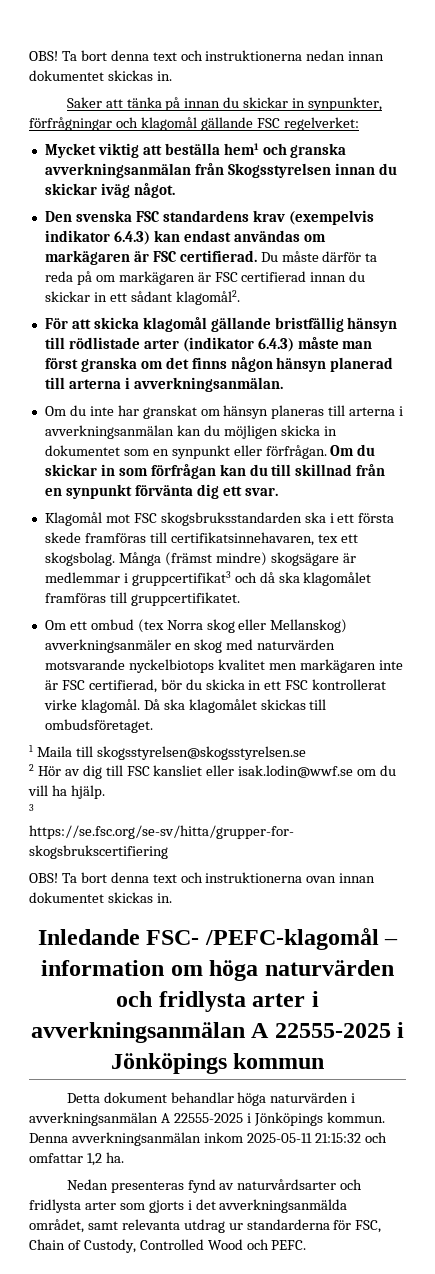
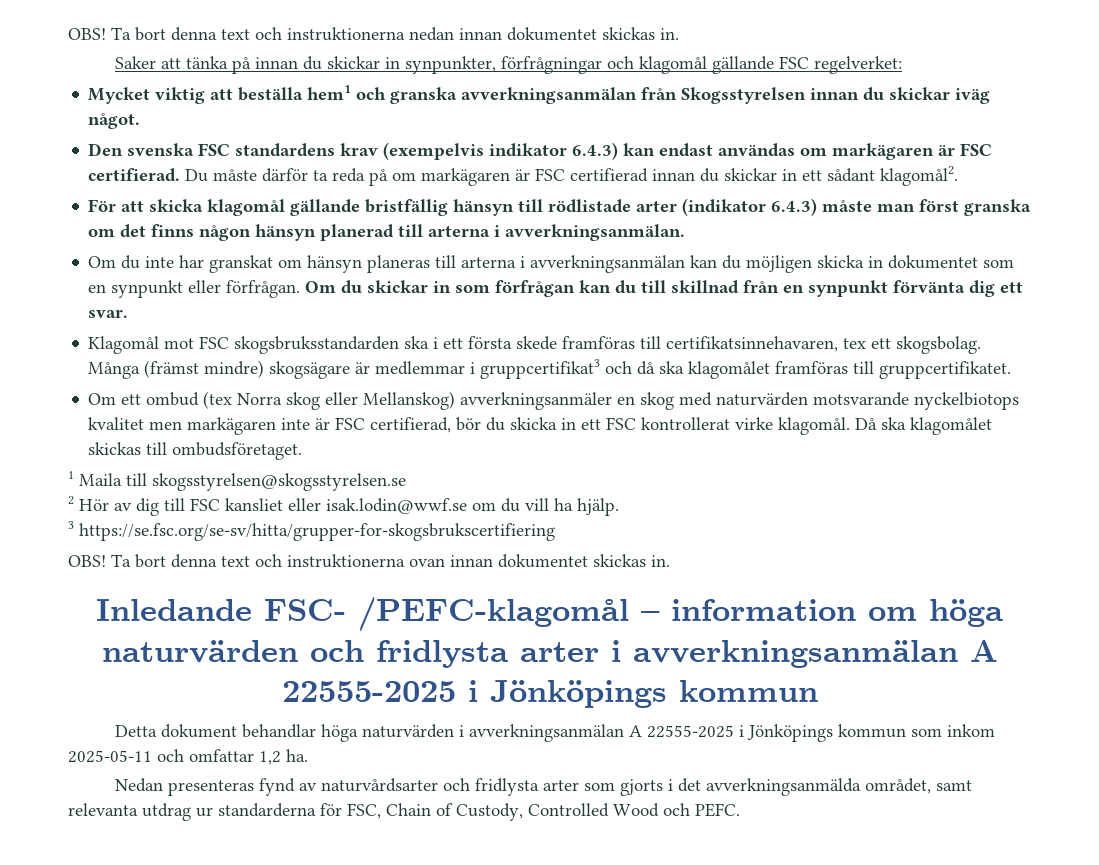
- Detta dokument behandlar höga naturvärden i avverkningsanmälan A 22555-2025 i Jönköpings kommun. Denna avverkningsanmälan inkom 2025-05-11 21:15:32 och omfattar 1,2 ha.
+ Detta dokument behandlar höga naturvärden i avverkningsanmälan A 22555-2025 i Jönköpings kommun som inkom 2025-05-11 och omfattar 1,2 ha.

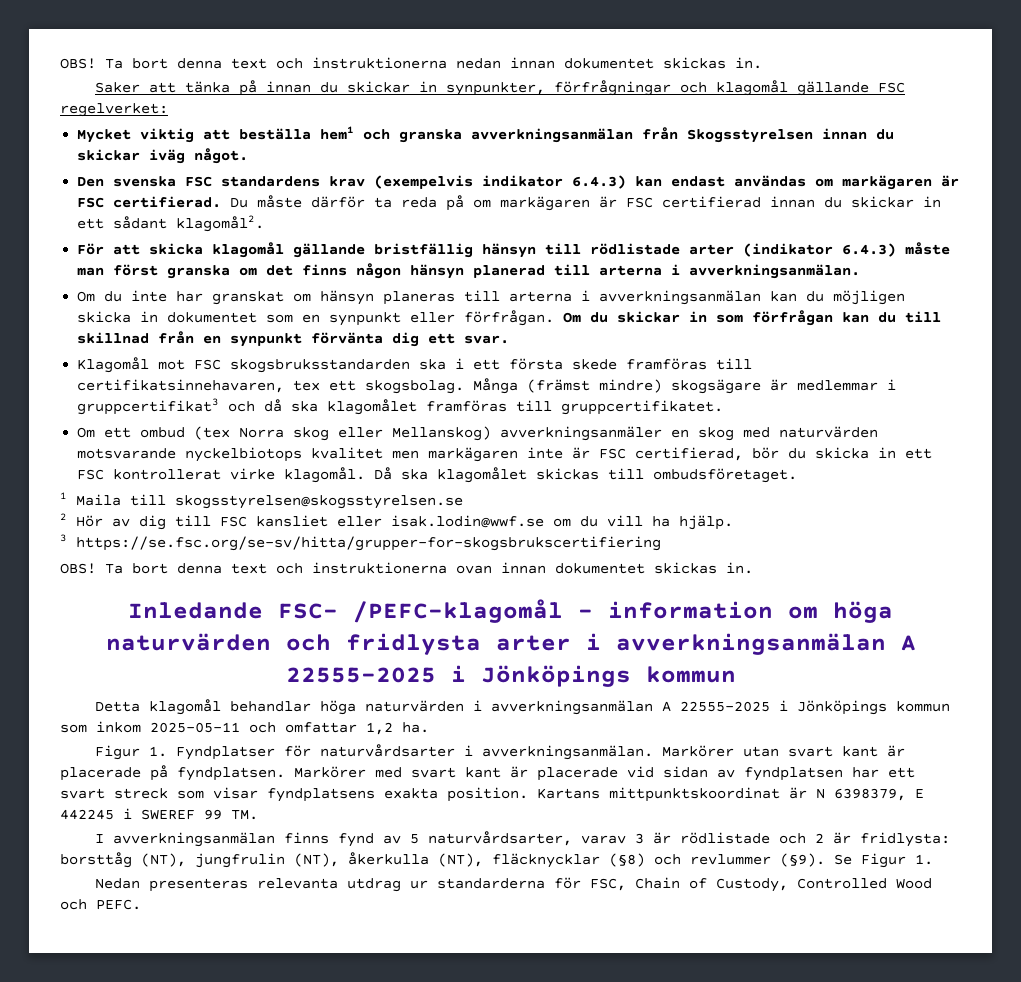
- Detta dokument behandlar höga naturvärden i avverkningsanmälan A 22555-2025 i Jönköpings kommun som inkom 2025-05-11 och omfattar 1,2 ha.
+ Detta klagomål behandlar höga naturvärden i avverkningsanmälan A 22555-2025 i Jönköpings kommun som inkom 2025-05-11 och omfattar 1,2 ha.
- Nedan presenteras fynd av naturvårdsarter och fridlysta arter som gjorts i det avverkningsanmälda området, samt relevanta utdrag ur standarderna för FSC, Chain of Custody, Controlled Wood och PEFC.
+ Figur 1. Fyndplatser för naturvårdsarter i avverkningsanmälan. Markörer utan svart kant är placerade på fyndplatsen. Markörer med svart kant är placerade vid sidan av fyndplatsen har ett svart streck som visar fyndplatsens exakta position. Kartans mittpunktskoordinat är N 6398379, E 442245 i SWEREF 99 TM.
+ I avverkningsanmälan finns fynd av 5 naturvårdsarter, varav 3 är rödlistade och 2 är fridlysta: borsttåg (NT), jungfrulin (NT), åkerkulla (NT), fläcknycklar (§8) och revlummer (§9). Se Figur 1.
+ Nedan presenteras relevanta utdrag ur standarderna för FSC, Chain of Custody, Controlled Wood och PEFC.

